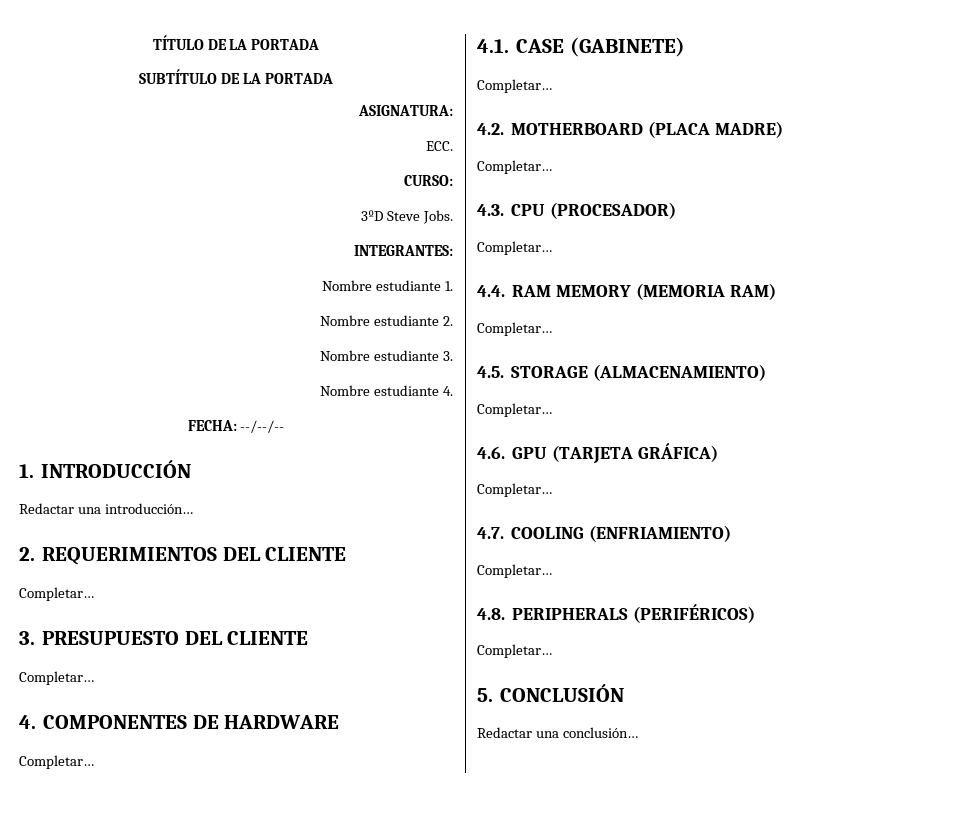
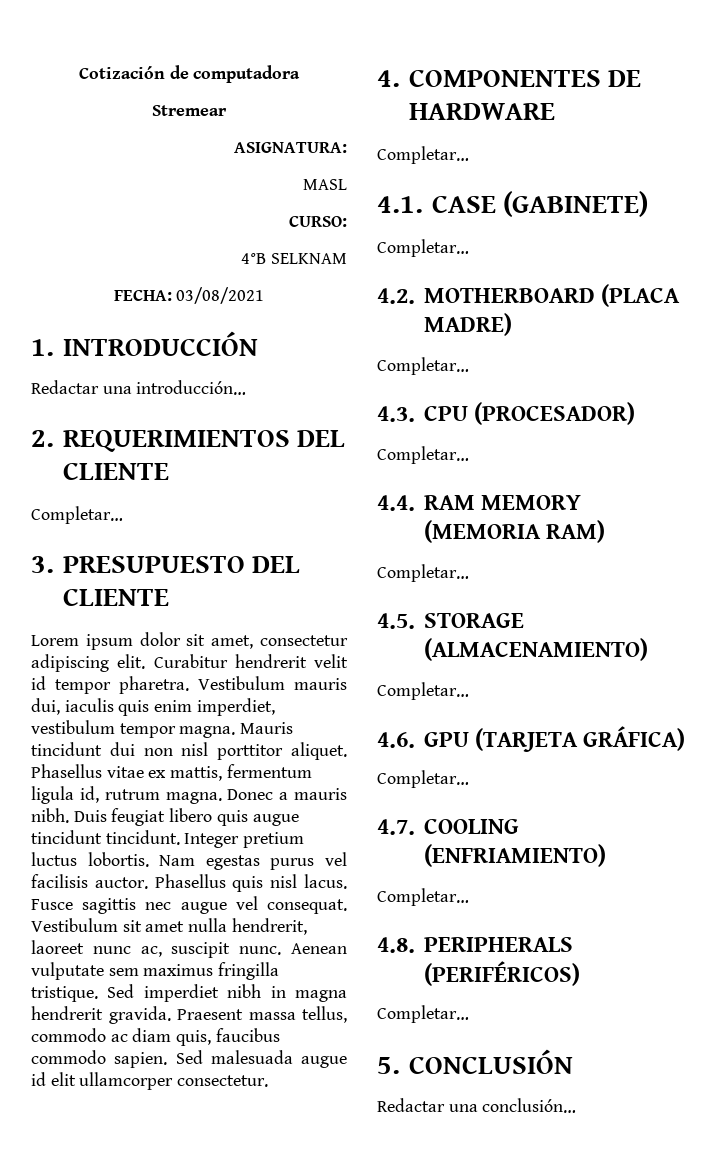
- TÍTULO DE LA PORTADA
- SUBTÍTULO DE LA PORTADA
+ Cotización de computadora
+ Stremear
- ECC.
+ MASL
- 3ºD Steve Jobs.
- INTEGRANTES:
- Nombre estudiante 1.
- Nombre estudiante 2.
- Nombre estudiante 3.
- Nombre estudiante 4.
+ 4°B SELKNAM
- FECHA: --/--/--
+ FECHA: 03/08/2021
  3. PRESUPUESTO DEL CLIENTE
- Completar…
+ Lorem ipsum dolor sit amet, consectetur adipiscing elit. Curabitur hendrerit velit id tempor pharetra. Vestibulum mauris dui, iaculis quis enim imperdiet, vestibulum tempor magna. Mauris tincidunt dui non nisl porttitor aliquet. Phasellus vitae ex mattis, fermentum ligula id, rutrum magna. Donec a mauris nibh. Duis feugiat libero quis augue tincidunt tincidunt. Integer pretium luctus lobortis. Nam egestas purus vel facilisis auctor. Phasellus quis nisl lacus. Fusce sagittis nec augue vel consequat. Vestibulum sit amet nulla hendrerit, laoreet nunc ac, suscipit nunc. Aenean vulputate sem maximus fringilla tristique. Sed imperdiet nibh in magna hendrerit gravida. Praesent massa tellus, commodo ac diam quis, faucibus commodo sapien. Sed malesuada augue id elit ullamcorper consectetur.

